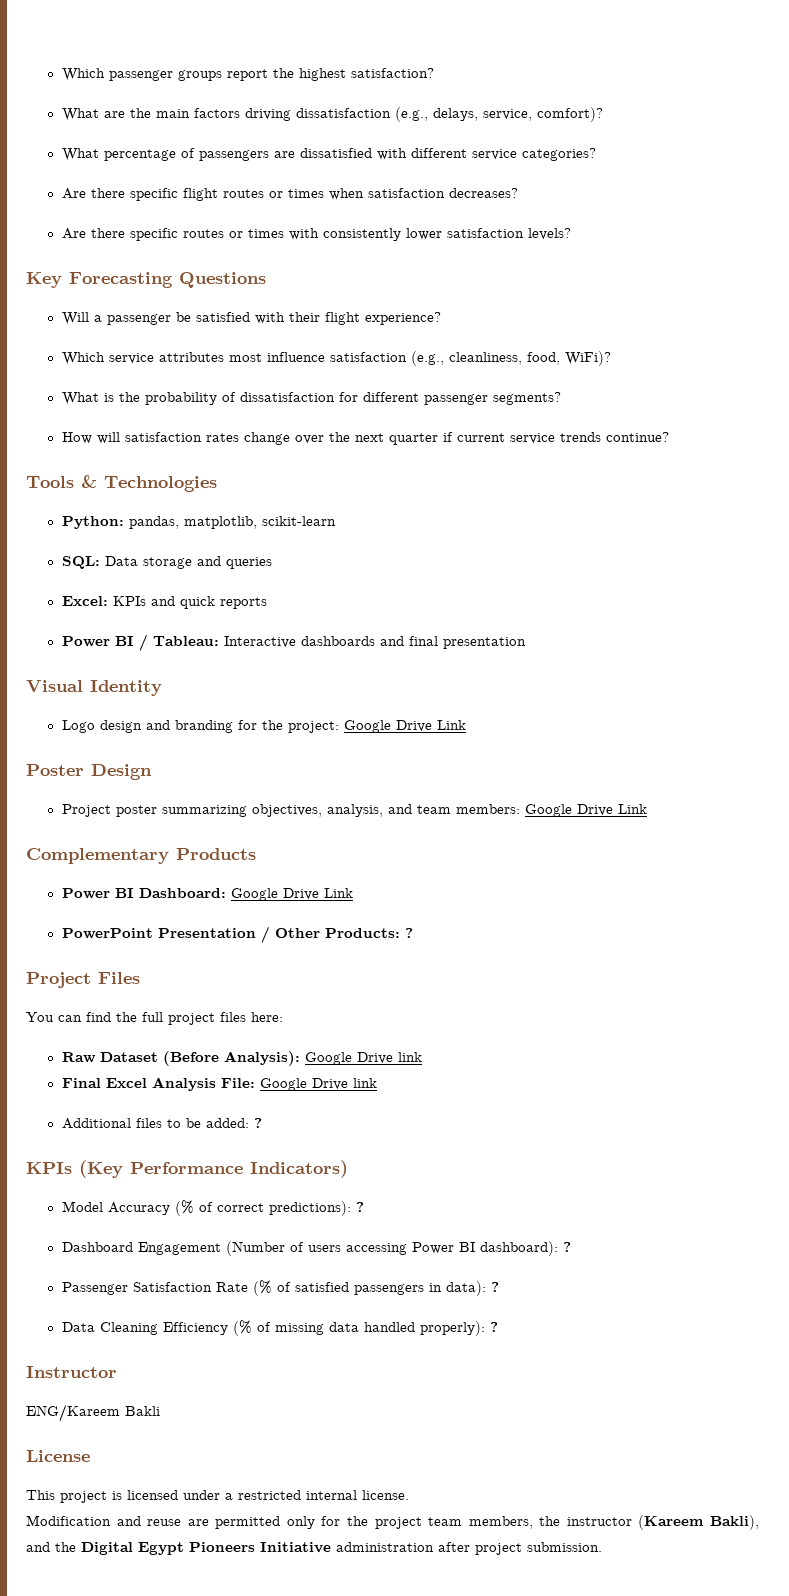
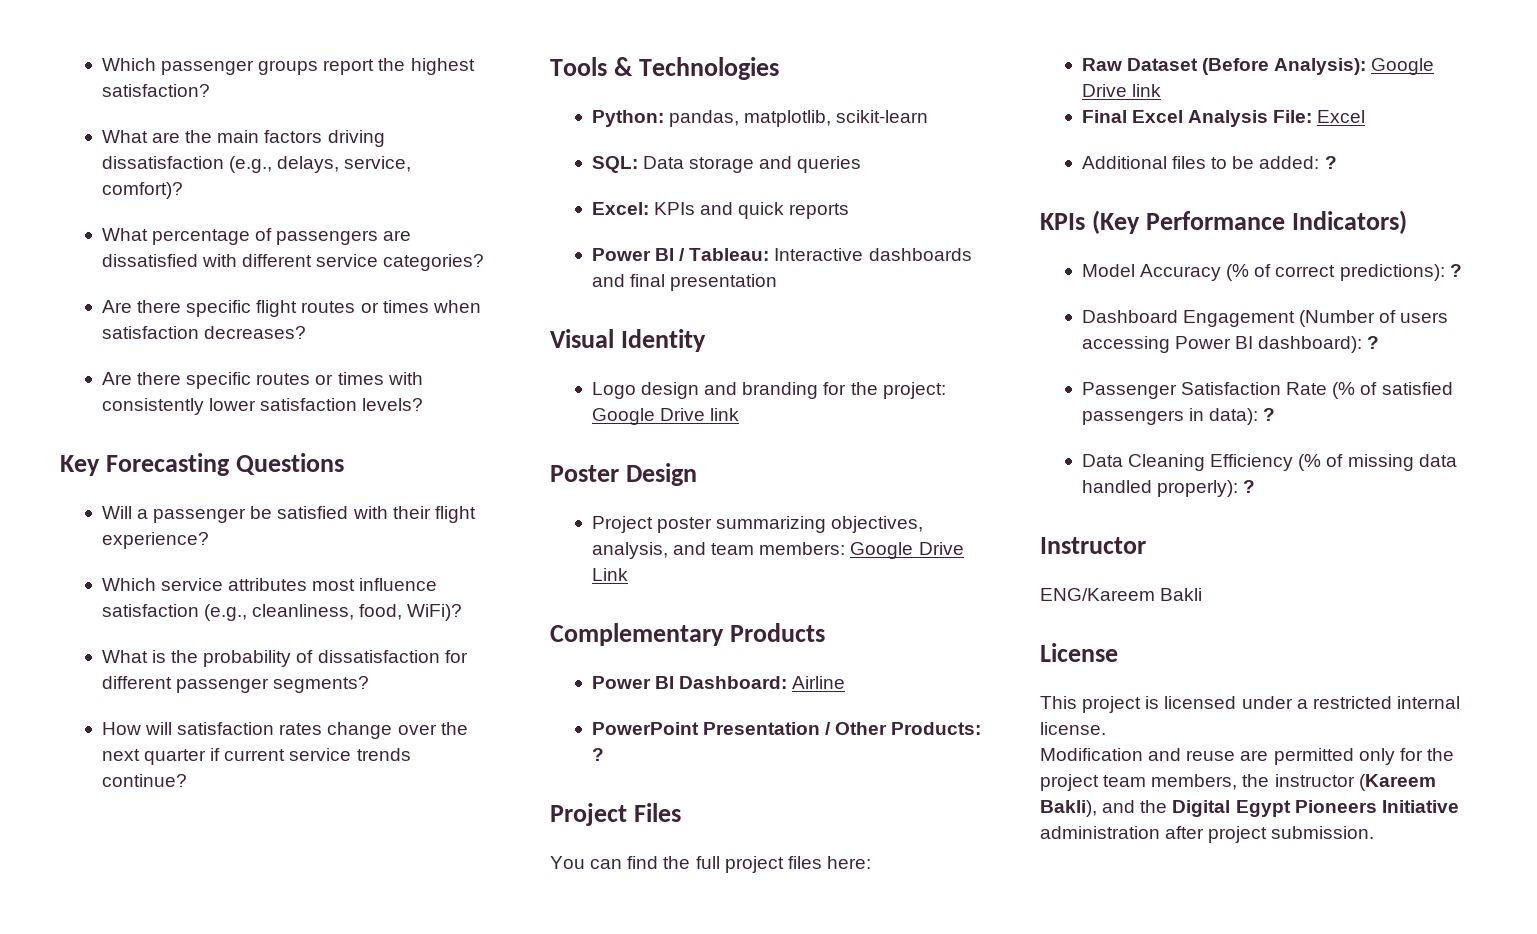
- Logo design and branding for the project: Google Drive Link
+ Logo design and branding for the project: Google Drive link
- Power BI Dashboard: Google Drive Link
+ Power BI Dashboard: Airline
- Final Excel Analysis File: Google Drive link
+ Final Excel Analysis File: Excel

